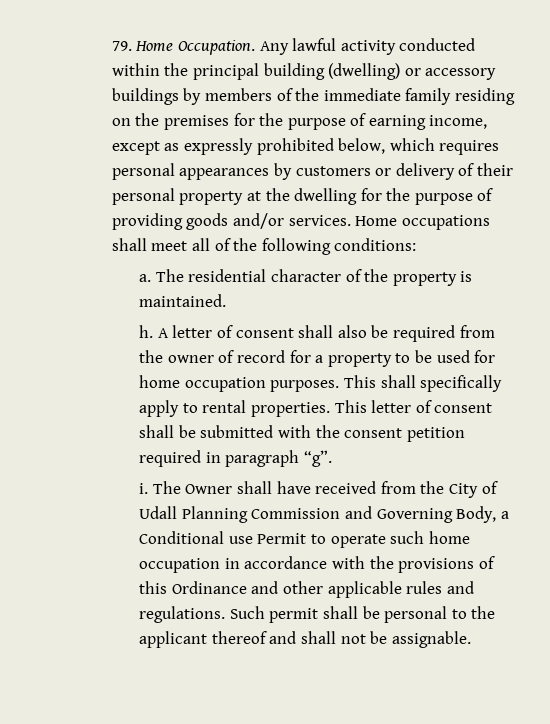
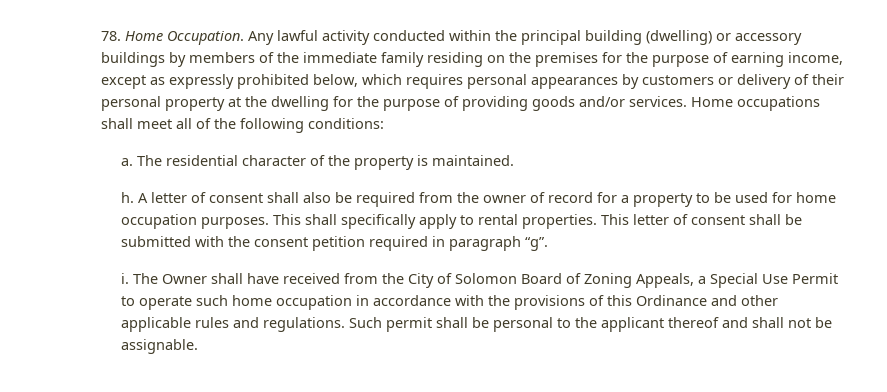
- 79. Home Occupation.
+ 78. Home Occupation.
- The Owner shall have received from the City of Udall Planning Commission and Governing Body, a Conditional use Permit to operate such home occupation in accordance with the provisions of this Ordinance and other applicable rules and regulations.
+ The Owner shall have received from the City of Solomon Board of Zoning Appeals, a Special Use Permit to operate such home occupation in accordance with the provisions of this Ordinance and other applicable rules and regulations.

